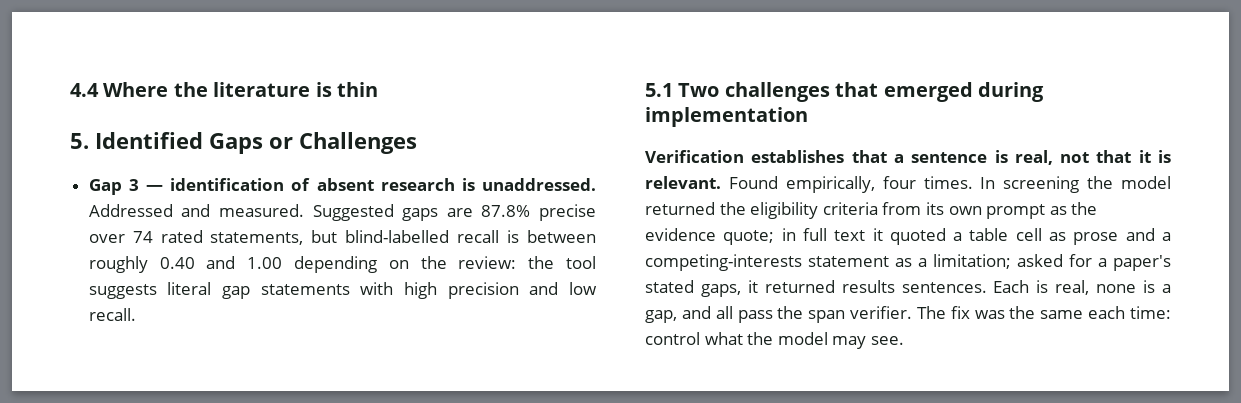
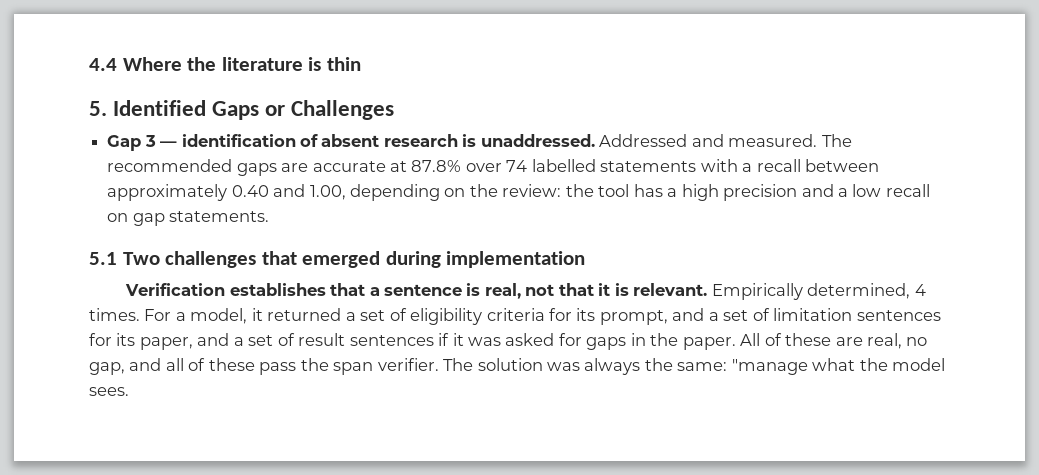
- Suggested gaps are 87.8% precise over 74 rated statements, but blind-labelled recall is between roughly 0.40 and 1.00 depending on the review: the tool suggests literal gap statements with high precision and low recall.
+ The recommended gaps are accurate at 87.8% over 74 labelled statements with a recall between approximately 0.40 and 1.00, depending on the review: the tool has a high precision and a low recall on gap statements.
- Found empirically, four times. In screening the model returned the eligibility criteria from its own prompt as the evidence quote; in full text it quoted a table cell as prose and a competing-interests statement as a limitation; asked for a paper's stated gaps, it returned results sentences. Each is real, none is a gap, and all pass the span verifier.
+ Empirically determined, 4 times. For a model, it returned a set of eligibility criteria for its prompt, and a set of limitation sentences for its paper, and a set of result sentences if it was asked for gaps in the paper. All of these are real, no gap, and all of these pass the span verifier.
- The fix was the same each time: control what the model may see.
+ The solution was always the same: "manage what the model sees.

